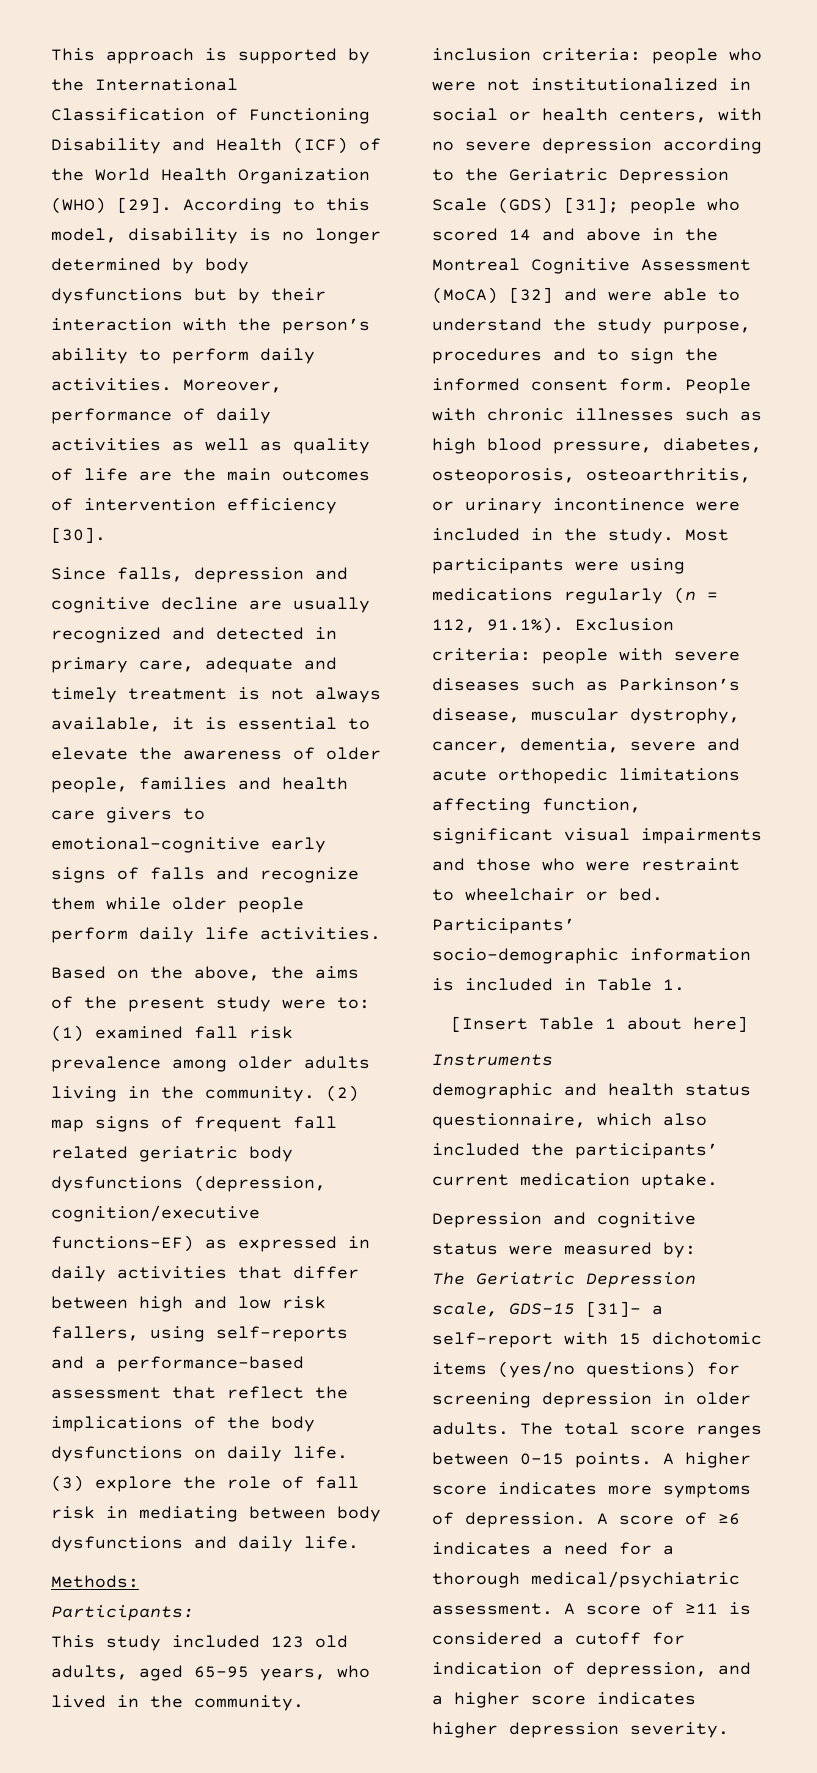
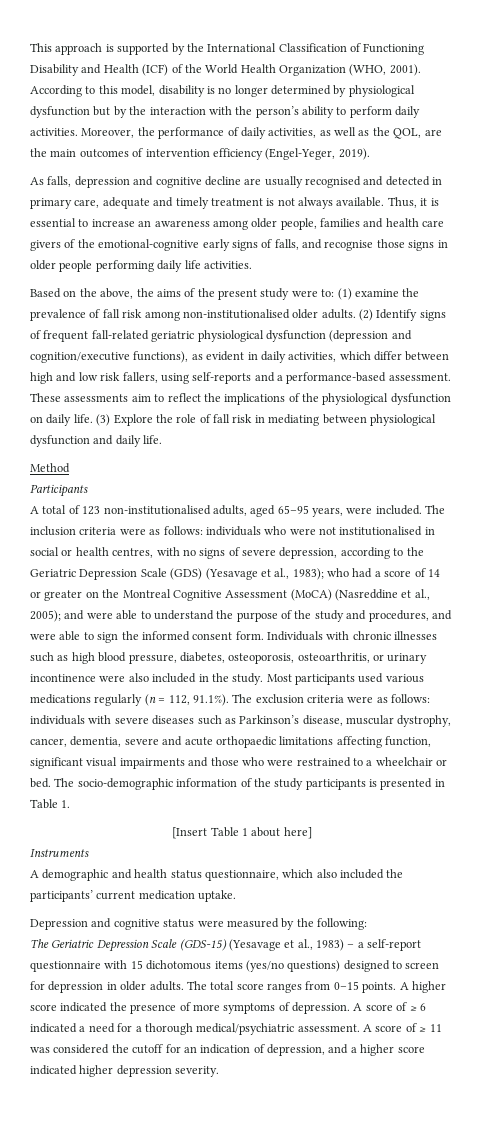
- This approach is supported by the International Classification of Functioning Disability and Health (ICF) of the World Health Organization (WHO) [29].
+ This approach is supported by the International Classification of Functioning Disability and Health (ICF) of the World Health Organization (WHO, 2001).
- According to this model, disability is no longer determined by body dysfunctions but by their interaction with the person’s ability to perform daily activities.
+ According to this model, disability is no longer determined by physiological dysfunction but by the interaction with the person’s ability to perform daily activities.
- Moreover, performance of daily activities as well as quality of life are the main outcomes of intervention efficiency [30].
- Since falls, depression and cognitive decline are usually recognized and detected in primary care, adequate and timely treatment is not always available, it is essential to elevate the awareness of older people, families and health care givers to emotional-cognitive early signs of falls and recognize them while older people perform daily life activities.
+ Moreover, the performance of daily activities, as well as the QOL, are the main outcomes of intervention efficiency (Engel-Yeger, 2019).
+ As falls, depression and cognitive decline are usually recognised and detected in primary care, adequate and timely treatment is not always available. Thus, it is essential to increase an awareness among older people, families and health care givers of the emotional-cognitive early signs of falls, and recognise those signs in older people performing daily life activities.
- Based on the above, the aims of the present study were to: (1) examined fall risk prevalence among older adults living in the community. (2) map signs of frequent fall related geriatric body dysfunctions (depression, cognition/executive functions-EF) as expressed in daily activities that differ between high and low risk fallers, using self-reports and a performance-based assessment that reflect the implications of the body dysfunctions on daily life.
+ Based on the above, the aims of the present study were to: (1) examine the prevalence of fall risk among non-institutionalised older adults. (2) Identify signs of frequent fall-related geriatric physiological dysfunction (depression and cognition/executive functions), as evident in daily activities, which differ between high and low risk fallers, using self-reports and a performance-based assessment. These assessments aim to reflect the implications of the physiological dysfunction on daily life.
- (3) explore the role of fall risk in mediating between body dysfunctions and daily life.
+ (3) Explore the role of fall risk in mediating between physiological dysfunction and daily life.
- Methods:
- Participants:
- This study included 123 old adults, aged 65-95 years, who lived in the community. inclusion criteria: people who were not institutionalized in social or health centers, with no severe depression according to the Geriatric Depression Scale (GDS) [31]; people who scored 14 and above in the Montreal Cognitive Assessment (MoCA) [32] and were able to understand the study purpose, procedures and to sign the informed consent form.
+ Method
+ Participants
+ A total of 123 non-institutionalised adults, aged 65–95 years, were included. The inclusion criteria were as follows: individuals who were not institutionalised in social or health centres, with no signs of severe depression, according to the Geriatric Depression Scale (GDS) (Yesavage et al., 1983); who had a score of 14 or greater on the Montreal Cognitive Assessment (MoCA) (Nasreddine et al., 2005); and were able to understand the purpose of the study and procedures, and were able to sign the informed consent form.
- People with chronic illnesses such as high blood pressure, diabetes, osteoporosis, osteoarthritis, or urinary incontinence were included in the study.
+ Individuals with chronic illnesses such as high blood pressure, diabetes, osteoporosis, osteoarthritis, or urinary incontinence were also included in the study.
- Most participants were using medications regularly (n = 112, 91.1%). Exclusion criteria: people with severe diseases such as Parkinson’s disease, muscular dystrophy, cancer, dementia, severe and acute orthopedic limitations affecting function, significant visual impairments and those who were restraint to wheelchair or bed.
+ Most participants used various medications regularly (n = 112, 91.1%). The exclusion criteria were as follows: individuals with severe diseases such as Parkinson’s disease, muscular dystrophy, cancer, dementia, severe and acute orthopaedic limitations affecting function, significant visual impairments and those who were restrained to a wheelchair or bed.
- Participants’ socio-demographic information is included in Table 1.
+ The socio-demographic information of the study participants is presented in Table 1.
- demographic and health status questionnaire, which also included the participants’ current medication uptake.
+ A demographic and health status questionnaire, which also included the participants’ current medication uptake.
- Depression and cognitive status were measured by:
+ Depression and cognitive status were measured by the following:
- The Geriatric Depression scale, GDS-15 [31]- a self-report with 15 dichotomic items (yes/no questions) for screening depression in older adults.
+ The Geriatric Depression Scale (GDS-15) (Yesavage et al., 1983) – a self-report questionnaire with 15 dichotomous items (yes/no questions) designed to screen for depression in older adults.
- The total score ranges between 0–15 points.
+ The total score ranges from 0–15 points.
- A higher score indicates more symptoms of depression.
+ A higher score indicated the presence of more symptoms of depression.
- A score of ≥6 indicates a need for a thorough medical/psychiatric assessment.
+ A score of ≥ 6 indicated a need for a thorough medical/psychiatric assessment.
- A score of ≥11 is considered a cutoff for indication of depression, and a higher score indicates higher depression severity.
+ A score of ≥ 11 was considered the cutoff for an indication of depression, and a higher score indicated higher depression severity.

